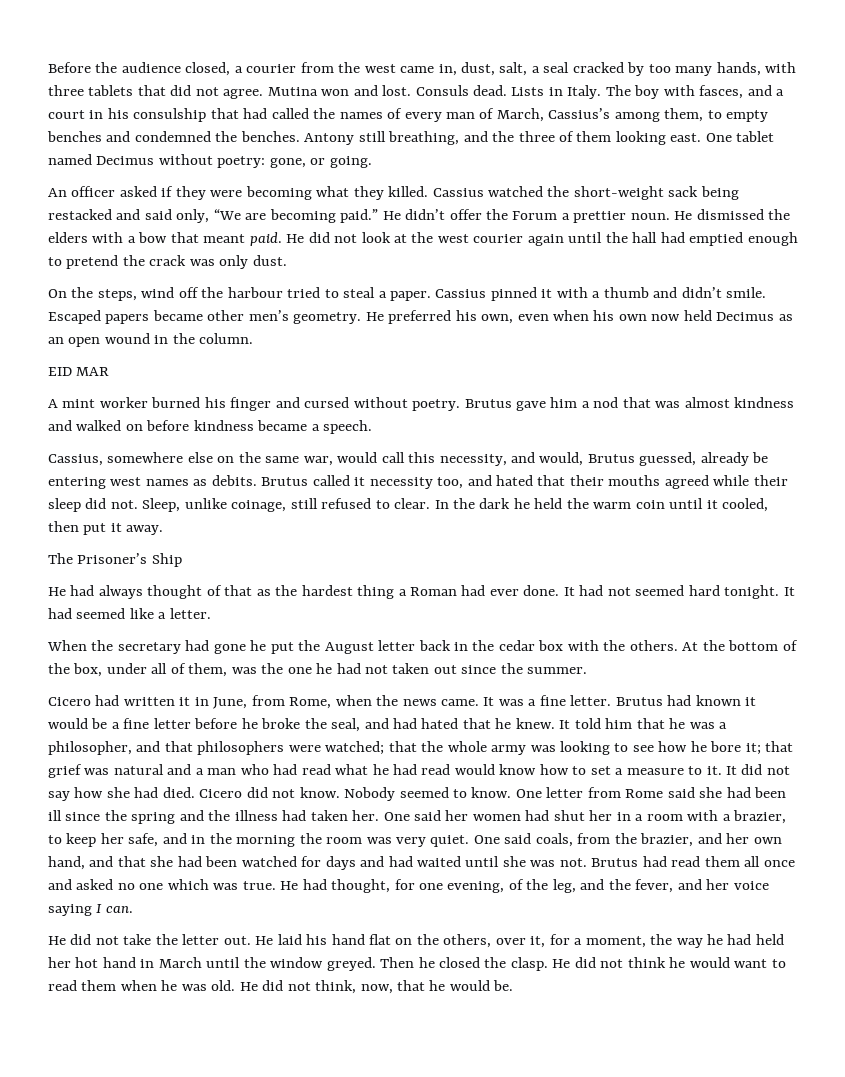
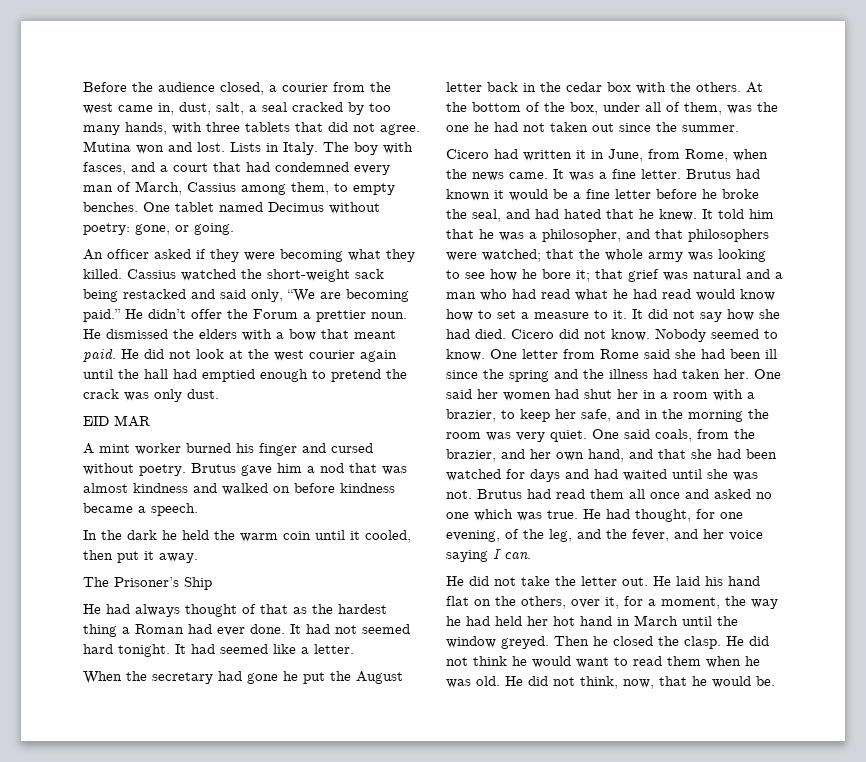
- Consuls dead.
- The boy with fasces, and a court in his consulship that had called the names of every man of March, Cassius’s among them, to empty benches and condemned the benches. Antony still breathing, and the three of them looking east.
+ The boy with fasces, and a court that had condemned every man of March, Cassius among them, to empty benches.
- On the steps, wind off the harbour tried to steal a paper. Cassius pinned it with a thumb and didn’t smile. Escaped papers became other men’s geometry. He preferred his own, even when his own now held Decimus as an open wound in the column.
- Cassius, somewhere else on the same war, would call this necessity, and would, Brutus guessed, already be entering west names as debits. Brutus called it necessity too, and hated that their mouths agreed while their sleep did not. Sleep, unlike coinage, still refused to clear.

